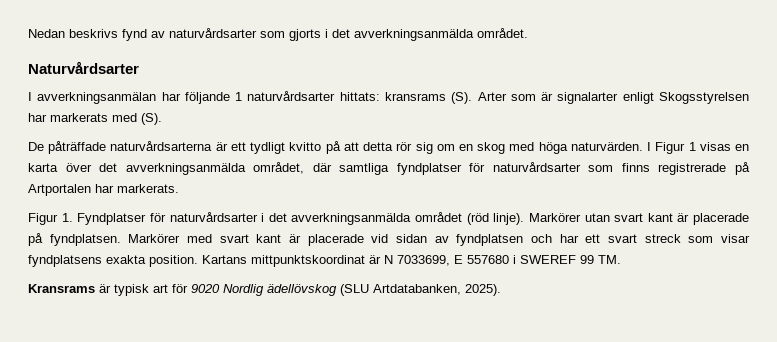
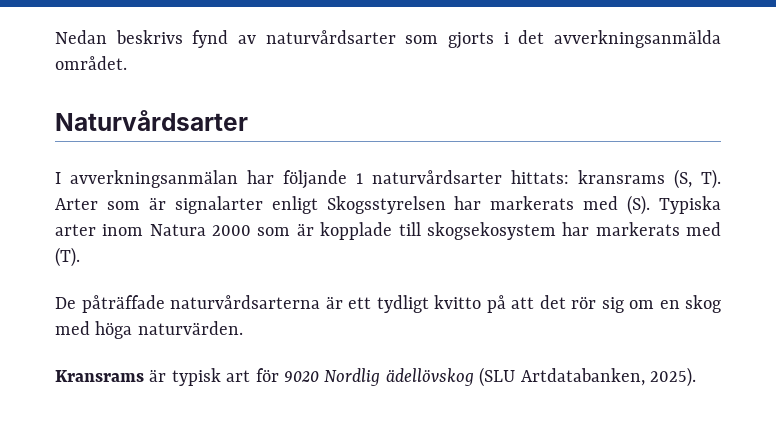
- I avverkningsanmälan har följande 1 naturvårdsarter hittats: kransrams (S). Arter som är signalarter enligt Skogsstyrelsen har markerats med (S).
+ I avverkningsanmälan har följande 1 naturvårdsarter hittats: kransrams (S, T). Arter som är signalarter enligt Skogsstyrelsen har markerats med (S). Typiska arter inom Natura 2000 som är kopplade till skogsekosystem har markerats med (T).
- De påträffade naturvårdsarterna är ett tydligt kvitto på att detta rör sig om en skog med höga naturvärden. I Figur 1 visas en karta över det avverkningsanmälda området, där samtliga fyndplatser för naturvårdsarter som finns registrerade på Artportalen har markerats.
- Figur 1. Fyndplatser för naturvårdsarter i det avverkningsanmälda området (röd linje). Markörer utan svart kant är placerade på fyndplatsen. Markörer med svart kant är placerade vid sidan av fyndplatsen och har ett svart streck som visar fyndplatsens exakta position. Kartans mittpunktskoordinat är N 7033699, E 557680 i SWEREF 99 TM.
+ De påträffade naturvårdsarterna är ett tydligt kvitto på att det rör sig om en skog med höga naturvärden.

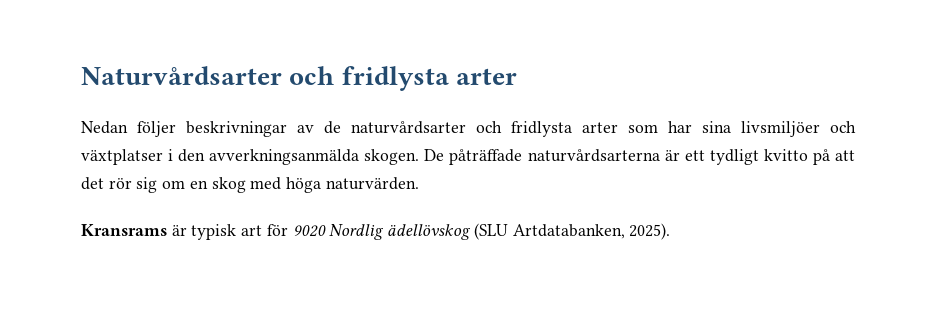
- Nedan beskrivs fynd av naturvårdsarter som gjorts i det avverkningsanmälda området.
- Naturvårdsarter
- I avverkningsanmälan har följande 1 naturvårdsarter hittats: kransrams (S, T). Arter som är signalarter enligt Skogsstyrelsen har markerats med (S). Typiska arter inom Natura 2000 som är kopplade till skogsekosystem har markerats med (T).
- De påträffade naturvårdsarterna är ett tydligt kvitto på att det rör sig om en skog med höga naturvärden.
+ Naturvårdsarter och fridlysta arter
+ Nedan följer beskrivningar av de naturvårdsarter och fridlysta arter som har sina livsmiljöer och växtplatser i den avverkningsanmälda skogen. De påträffade naturvårdsarterna är ett tydligt kvitto på att det rör sig om en skog med höga naturvärden.

